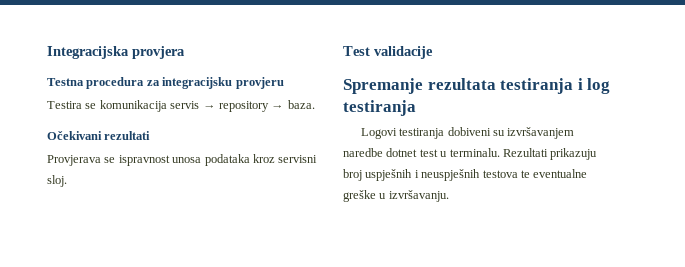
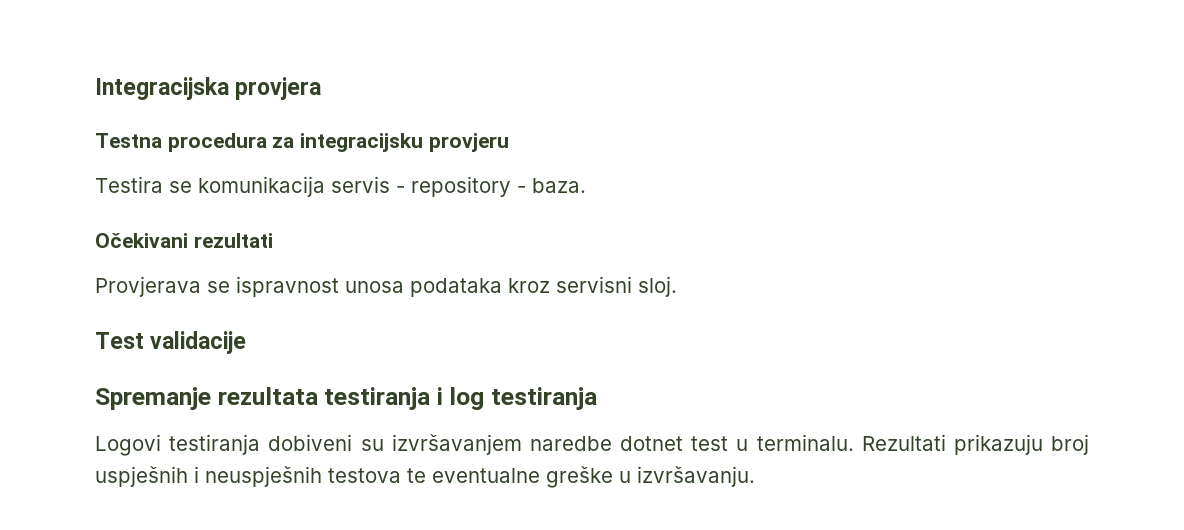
- Testira se komunikacija servis → repository → baza.
+ Testira se komunikacija servis - repository - baza.

